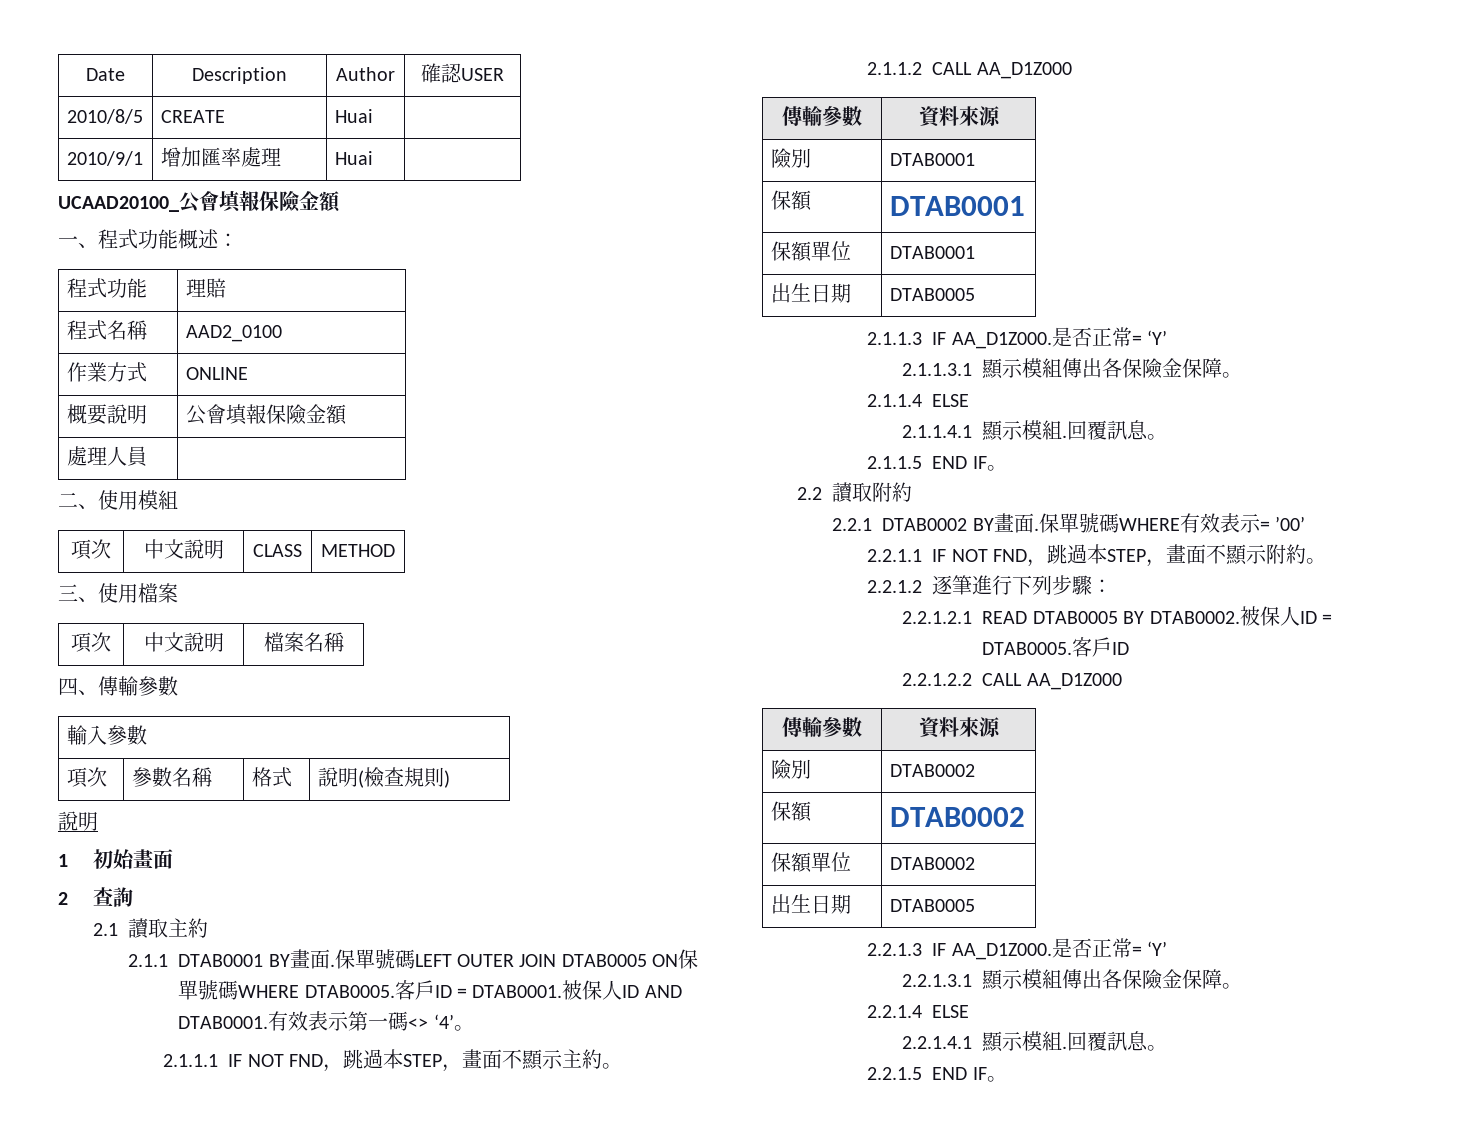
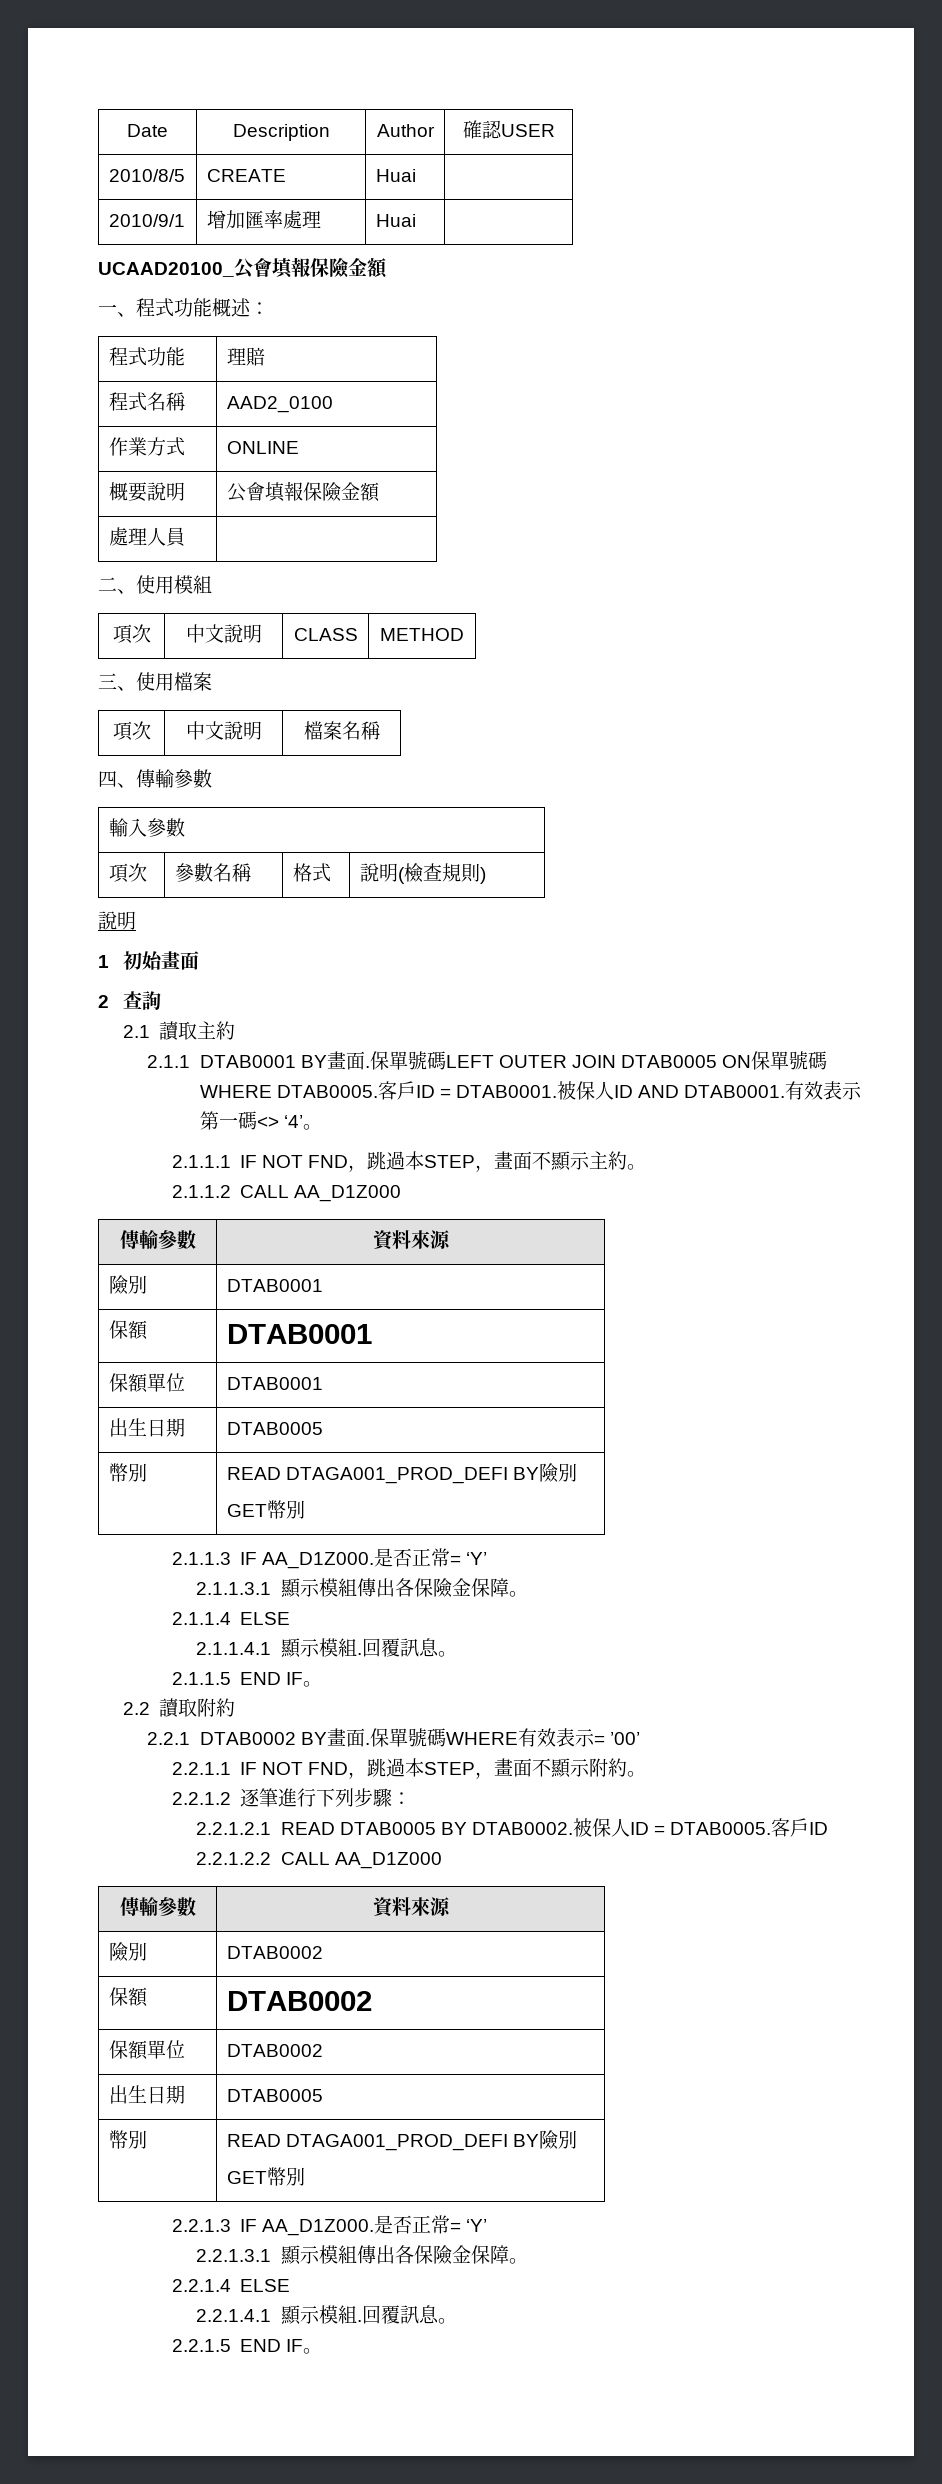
  保額單位 | DTAB0001
  出生日期 | DTAB0005
+ 幣別 | READ DTAGA001_PROD_DEFI BY險別
+ GET幣別
  保額單位 | DTAB0002
  出生日期 | DTAB0005
+ 幣別 | READ DTAGA001_PROD_DEFI BY險別
+ GET幣別

